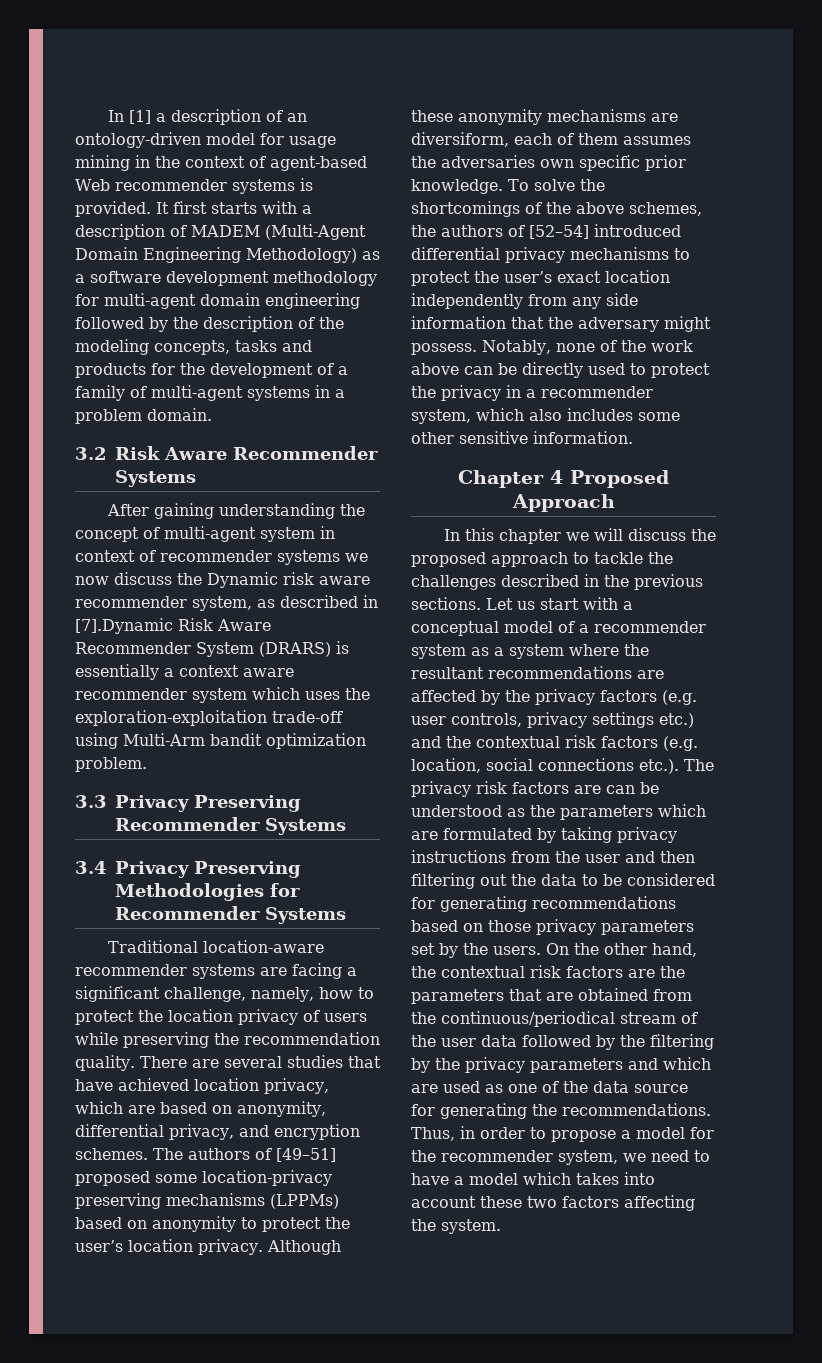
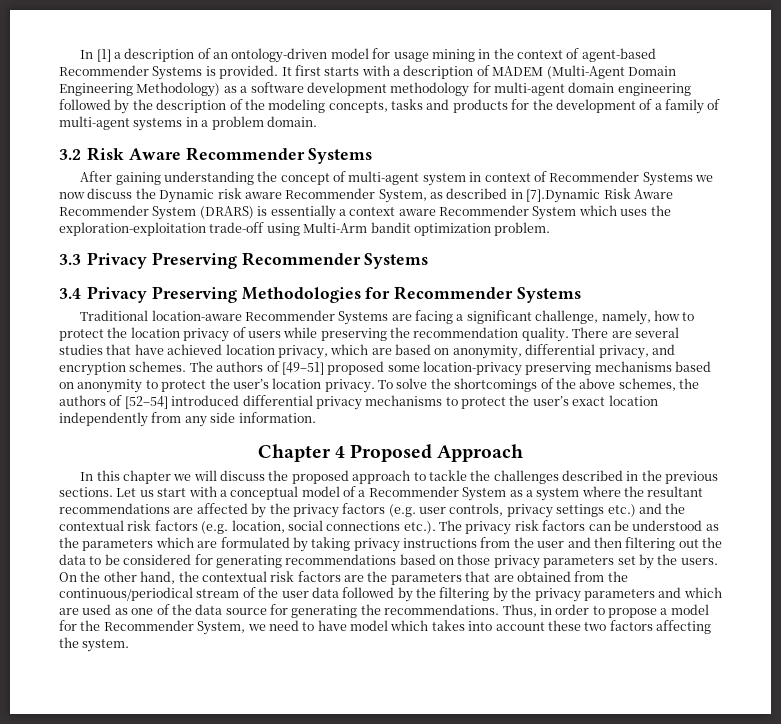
- In [1] a description of an ontology-driven model for usage mining in the context of agent-based Web recommender systems is provided.
+ In [1] a description of an ontology-driven model for usage mining in the context of agent-based Recommender Systems is provided.
- After gaining understanding the concept of multi-agent system in context of recommender systems we now discuss the Dynamic risk aware recommender system, as described in [7].Dynamic Risk Aware Recommender System (DRARS) is essentially a context aware recommender system which uses the exploration-exploitation trade-off using Multi-Arm bandit optimization problem.
+ After gaining understanding the concept of multi-agent system in context of Recommender Systems we now discuss the Dynamic risk aware Recommender System, as described in [7].Dynamic Risk Aware Recommender System (DRARS) is essentially a context aware Recommender System which uses the exploration-exploitation trade-off using Multi-Arm bandit optimization problem.
- Traditional location-aware recommender systems are facing a significant challenge, namely, how to protect the location privacy of users while preserving the recommendation quality.
+ Traditional location-aware Recommender Systems are facing a significant challenge, namely, how to protect the location privacy of users while preserving the recommendation quality.
- The authors of [49–51] proposed some location-privacy preserving mechanisms (LPPMs) based on anonymity to protect the user’s location privacy.
+ The authors of [49–51] proposed some location-privacy preserving mechanisms based on anonymity to protect the user’s location privacy.
- Although these anonymity mechanisms are diversiform, each of them assumes the adversaries own specific prior knowledge.
- To solve the shortcomings of the above schemes, the authors of [52–54] introduced differential privacy mechanisms to protect the user’s exact location independently from any side information that the adversary might possess. Notably, none of the work above can be directly used to protect the privacy in a recommender system, which also includes some other sensitive information.
+ To solve the shortcomings of the above schemes, the authors of [52–54] introduced differential privacy mechanisms to protect the user’s exact location independently from any side information.
- Let us start with a conceptual model of a recommender system as a system where the resultant recommendations are affected by the privacy factors (e.g. user controls, privacy settings etc.) and the contextual risk factors (e.g. location, social connections etc.). The privacy risk factors are can be understood as the parameters which are formulated by taking privacy instructions from the user and then filtering out the data to be considered for generating recommendations based on those privacy parameters set by the users.
+ Let us start with a conceptual model of a Recommender System as a system where the resultant recommendations are affected by the privacy factors (e.g. user controls, privacy settings etc.) and the contextual risk factors (e.g. location, social connections etc.). The privacy risk factors can be understood as the parameters which are formulated by taking privacy instructions from the user and then filtering out the data to be considered for generating recommendations based on those privacy parameters set by the users.
- Thus, in order to propose a model for the recommender system, we need to have a model which takes into account these two factors affecting the system.
+ Thus, in order to propose a model for the Recommender System, we need to have model which takes into account these two factors affecting the system.

